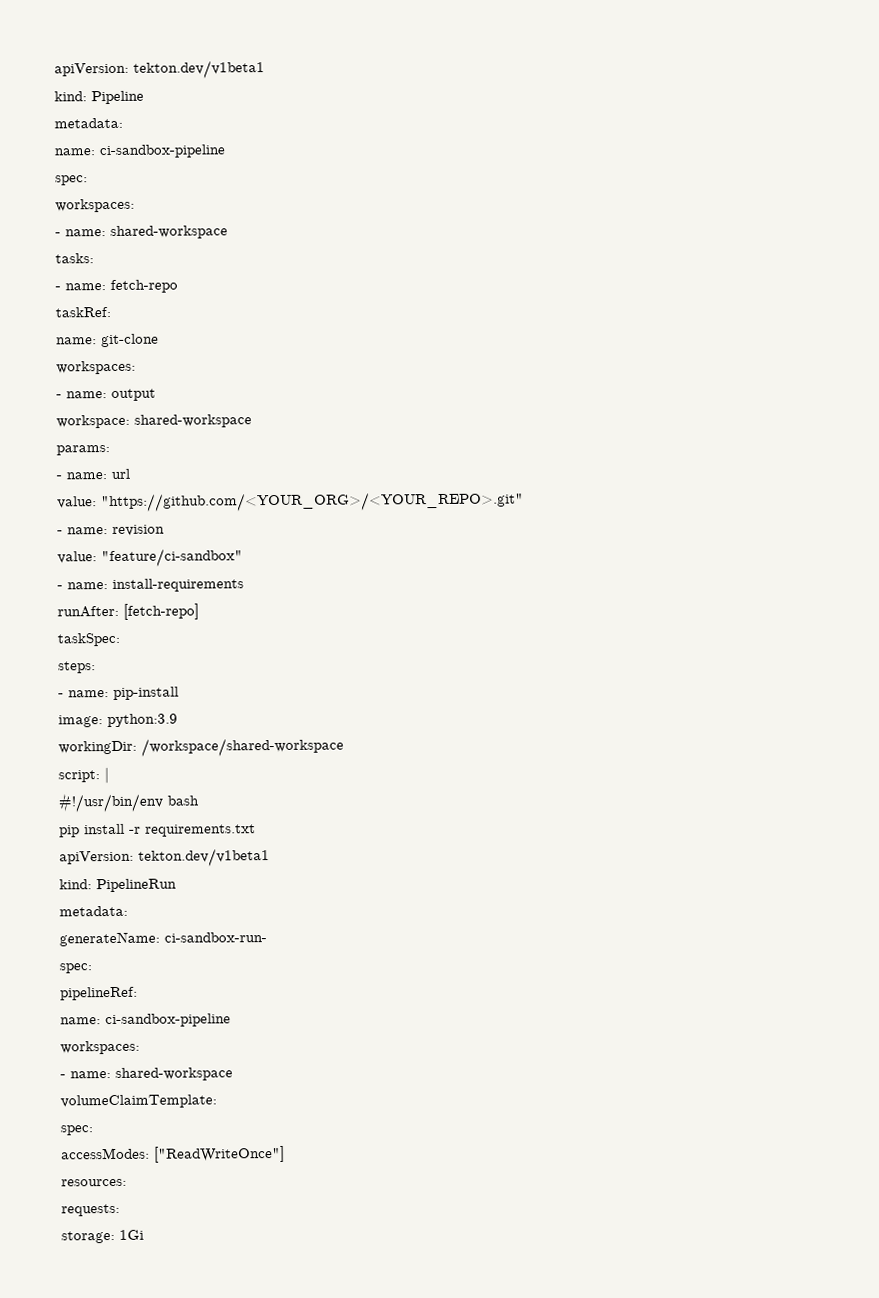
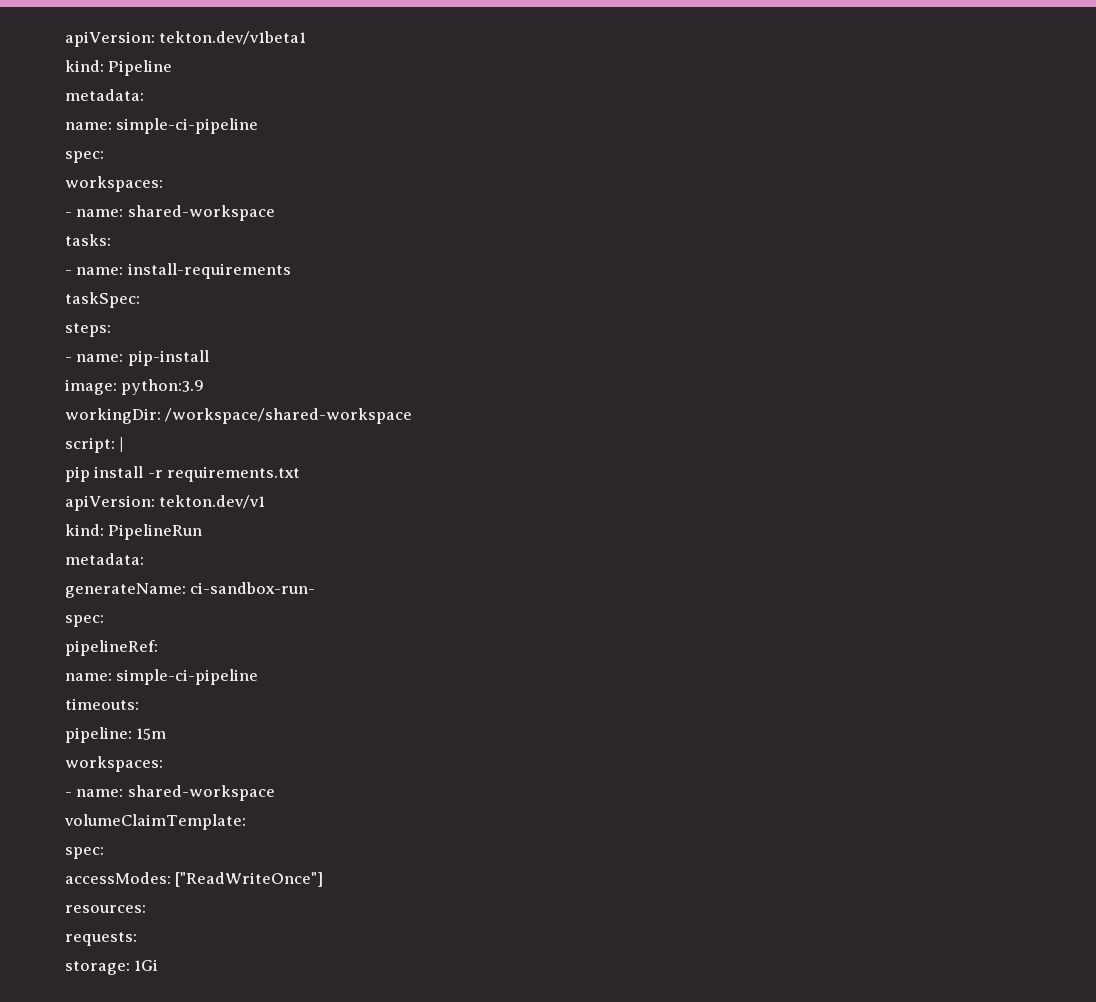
  kind: Pipeline
  metadata:
- name: ci-sandbox-pipeline
+ name: simple-ci-pipeline
- - name: fetch-repo
- taskRef:
- name: git-clone
- workspaces:
- - name: output
- workspace: shared-workspace
- params:
- - name: url
- value: "https://github.com/<YOUR_ORG>/<YOUR_REPO>.git"
- - name: revision
- value: "feature/ci-sandbox"
- runAfter: [fetch-repo]
- #!/usr/bin/env bash
  pip install -r requirements.txt
- apiVersion: tekton.dev/v1beta1
+ apiVersion: tekton.dev/v1
  pipelineRef:
- name: ci-sandbox-pipeline
+ name: simple-ci-pipeline
+ timeouts:
+ pipeline: 15m

